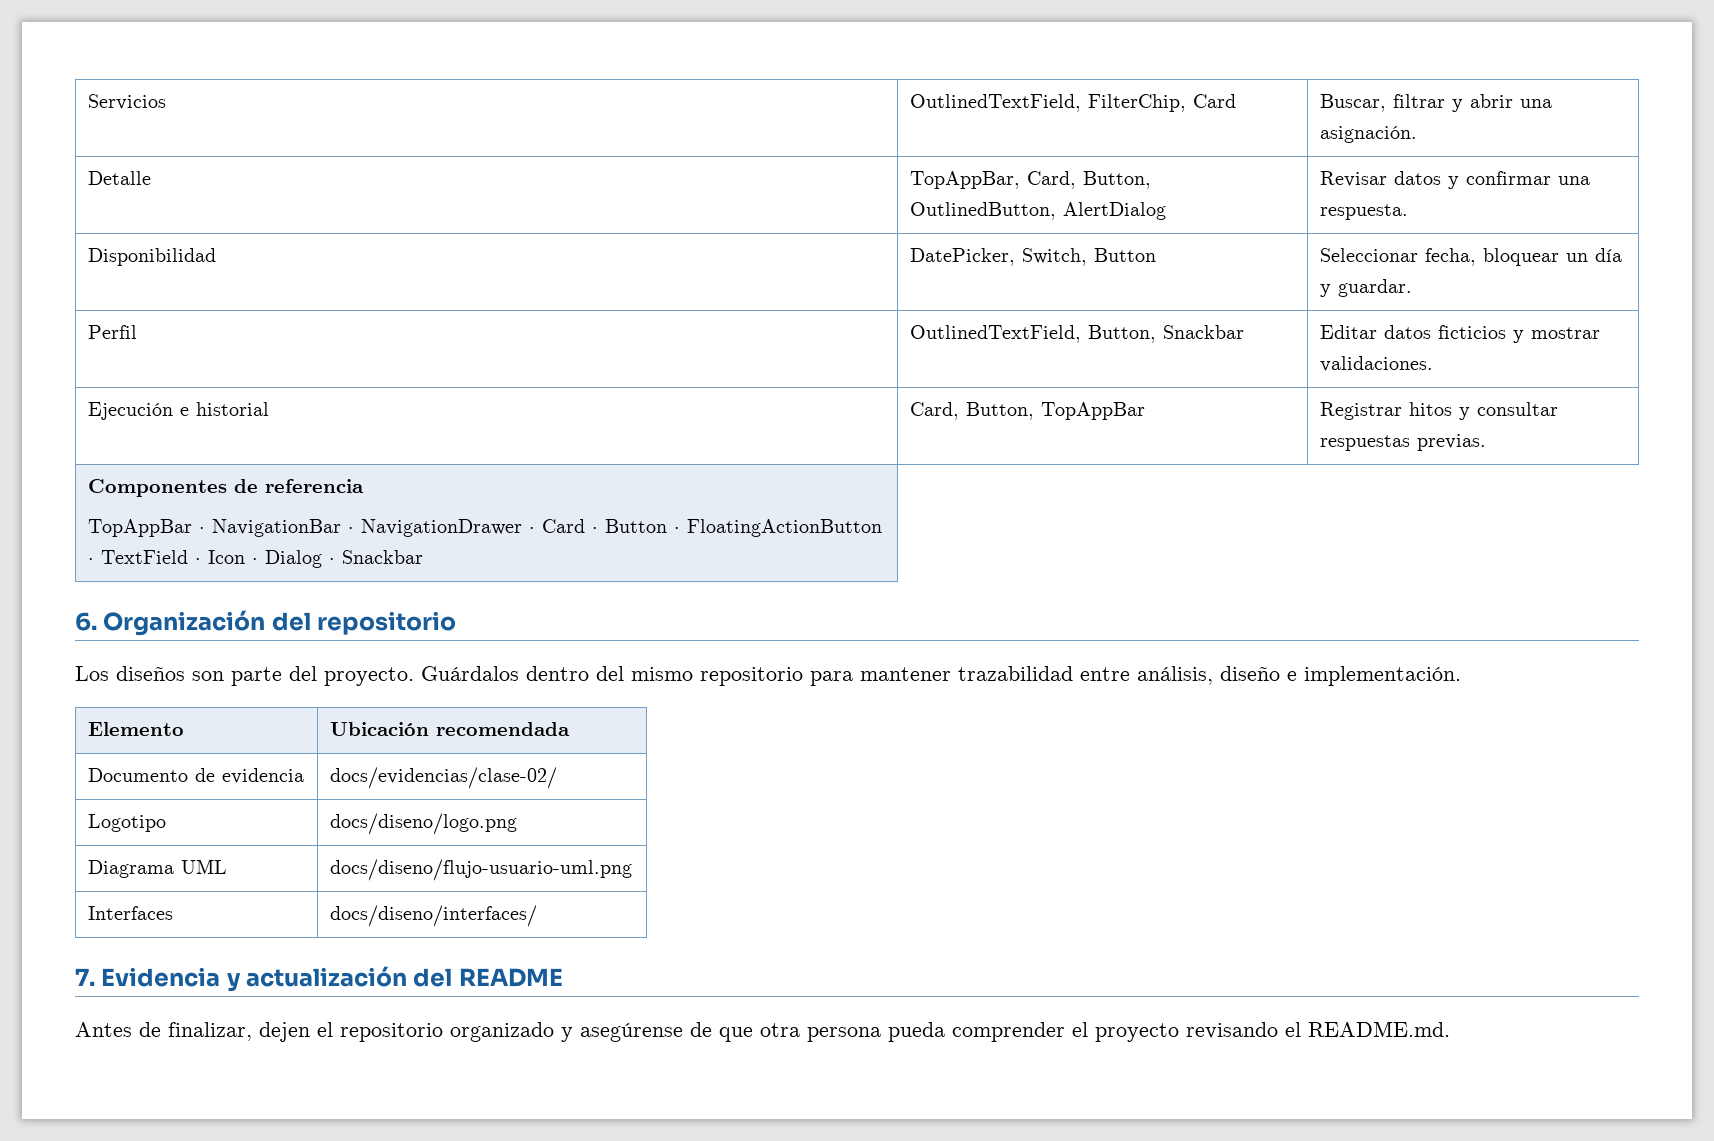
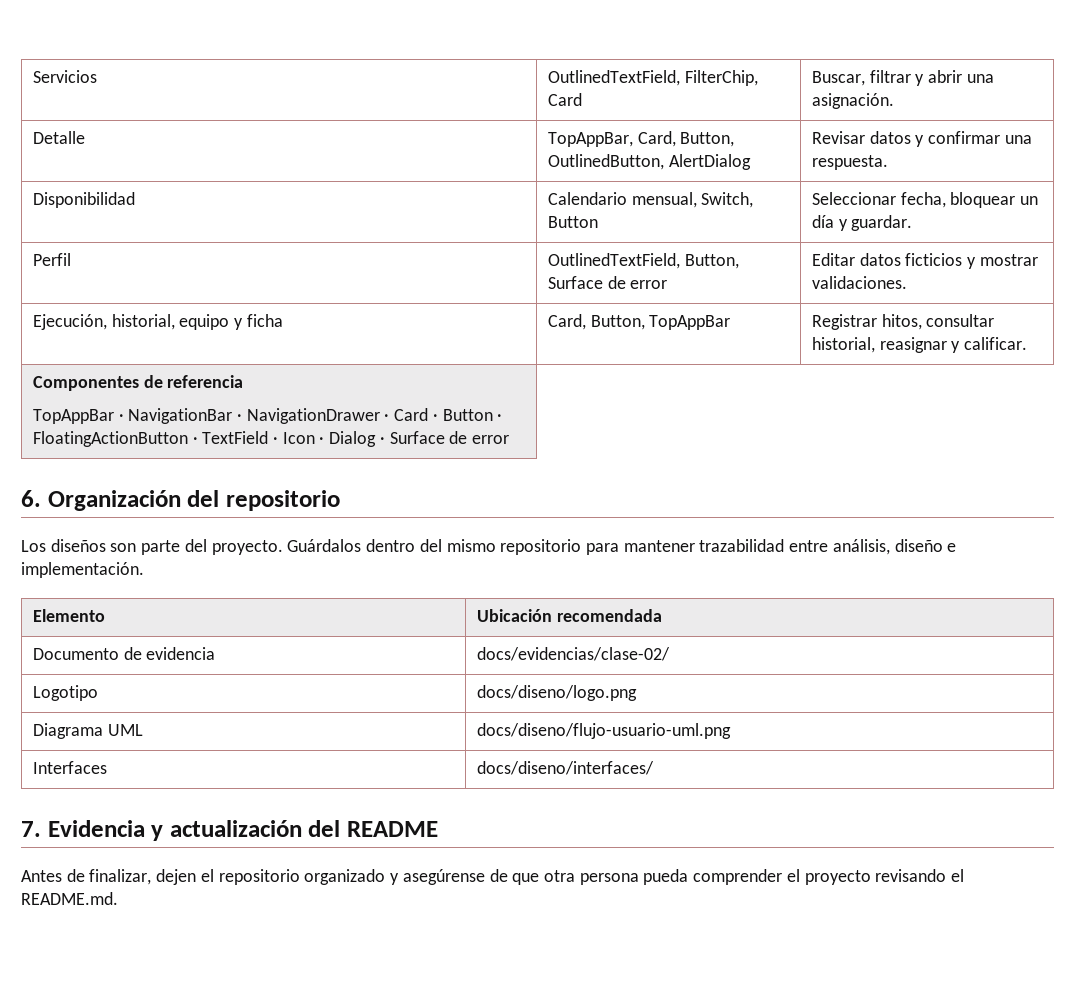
- Disponibilidad | DatePicker, Switch, Button | Seleccionar fecha, bloquear un día y guardar.
+ Disponibilidad | Calendario mensual, Switch, Button | Seleccionar fecha, bloquear un día y guardar.
- Perfil | OutlinedTextField, Button, Snackbar | Editar datos ficticios y mostrar validaciones.
+ Perfil | OutlinedTextField, Button, Surface de error | Editar datos ficticios y mostrar validaciones.
- Ejecución e historial | Card, Button, TopAppBar | Registrar hitos y consultar respuestas previas.
+ Ejecución, historial, equipo y ficha | Card, Button, TopAppBar | Registrar hitos, consultar historial, reasignar y calificar.
  Componentes de referencia
- TopAppBar · NavigationBar · NavigationDrawer · Card · Button · FloatingActionButton · TextField · Icon · Dialog · Snackbar
+ TopAppBar · NavigationBar · NavigationDrawer · Card · Button · FloatingActionButton · TextField · Icon · Dialog · Surface de error

